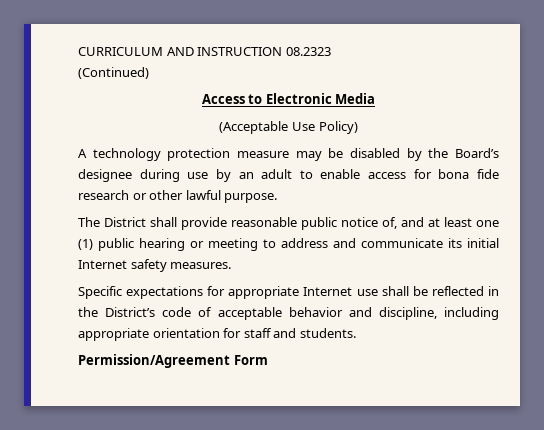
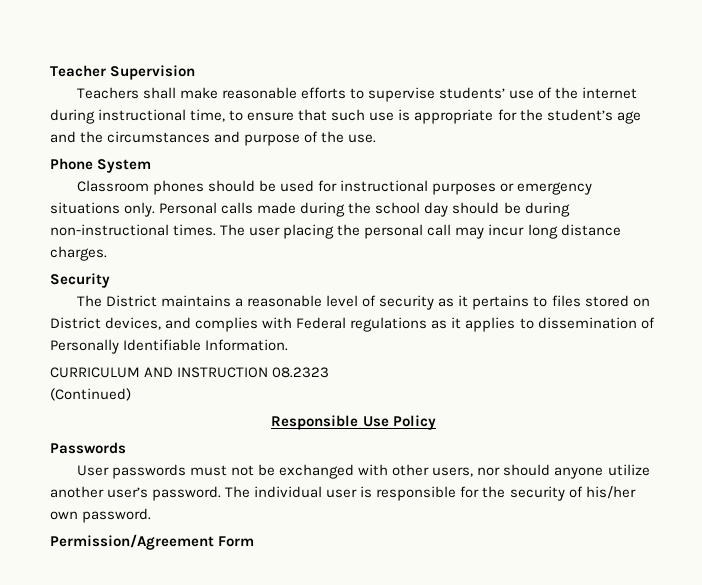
+ Teacher Supervision
+ Teachers shall make reasonable efforts to supervise students’ use of the internet during instructional time, to ensure that such use is appropriate for the student’s age and the circumstances and purpose of the use.
+ Phone System
+ Classroom phones should be used for instructional purposes or emergency situations only. Personal calls made during the school day should be during non-instructional times. The user placing the personal call may incur long distance charges.
+ Security
+ The District maintains a reasonable level of security as it pertains to files stored on District devices, and complies with Federal regulations as it applies to dissemination of Personally Identifiable Information.
- Access to Electronic Media
- (Acceptable Use Policy)
- A technology protection measure may be disabled by the Board’s designee during use by an adult to enable access for bona fide research or other lawful purpose.
- The District shall provide reasonable public notice of, and at least one (1) public hearing or meeting to address and communicate its initial Internet safety measures.
- Specific expectations for appropriate Internet use shall be reflected in the District’s code of acceptable behavior and discipline, including appropriate orientation for staff and students.
+ Responsible Use Policy
+ Passwords
+ User passwords must not be exchanged with other users, nor should anyone utilize another user’s password. The individual user is responsible for the security of his/her own password.

